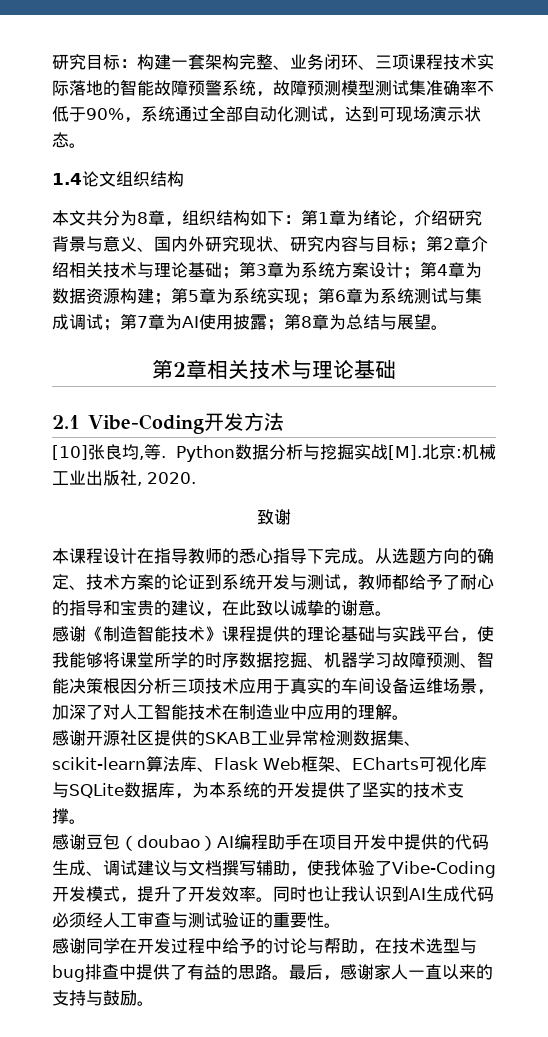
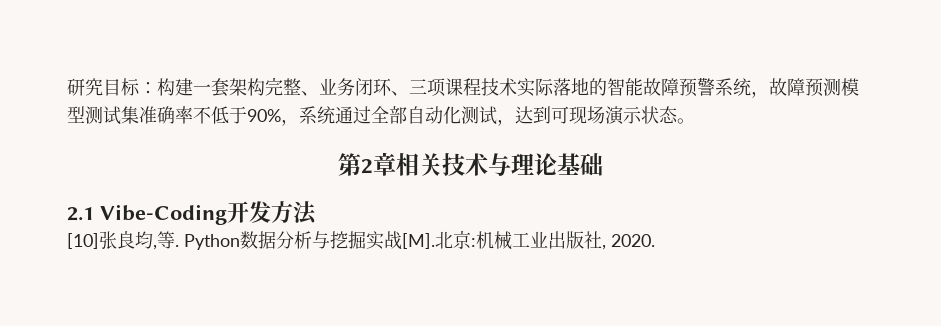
- 1.4论文组织结构
- 本文共分为8章，组织结构如下：第1章为绪论，介绍研究背景与意义、国内外研究现状、研究内容与目标；第2章介绍相关技术与理论基础；第3章为系统方案设计；第4章为数据资源构建；第5章为系统实现；第6章为系统测试与集成调试；第7章为AI使用披露；第8章为总结与展望。
- 致谢
- 本课程设计在指导教师的悉心指导下完成。从选题方向的确定、技术方案的论证到系统开发与测试，教师都给予了耐心的指导和宝贵的建议，在此致以诚挚的谢意。
- 感谢《制造智能技术》课程提供的理论基础与实践平台，使我能够将课堂所学的时序数据挖掘、机器学习故障预测、智能决策根因分析三项技术应用于真实的车间设备运维场景，加深了对人工智能技术在制造业中应用的理解。
- 感谢开源社区提供的SKAB工业异常检测数据集、scikit-learn算法库、Flask Web框架、ECharts可视化库与SQLite数据库，为本系统的开发提供了坚实的技术支撑。
- 感谢豆包（doubao）AI编程助手在项目开发中提供的代码生成、调试建议与文档撰写辅助，使我体验了Vibe-Coding开发模式，提升了开发效率。同时也让我认识到AI生成代码必须经人工审查与测试验证的重要性。
- 感谢同学在开发过程中给予的讨论与帮助，在技术选型与bug排查中提供了有益的思路。最后，感谢家人一直以来的支持与鼓励。

